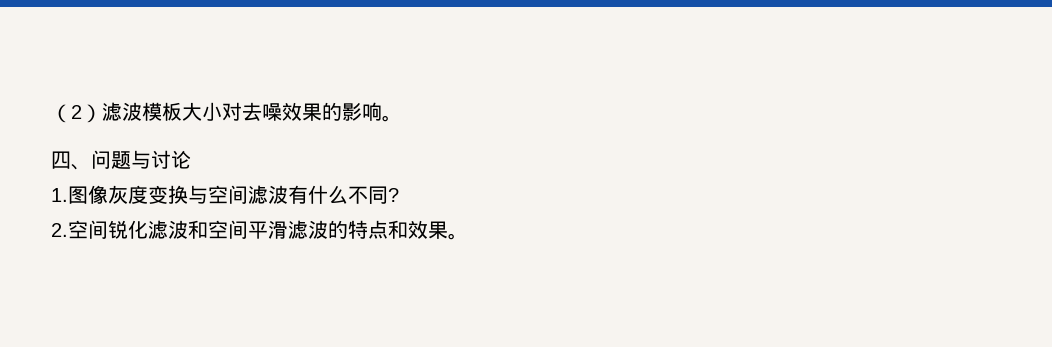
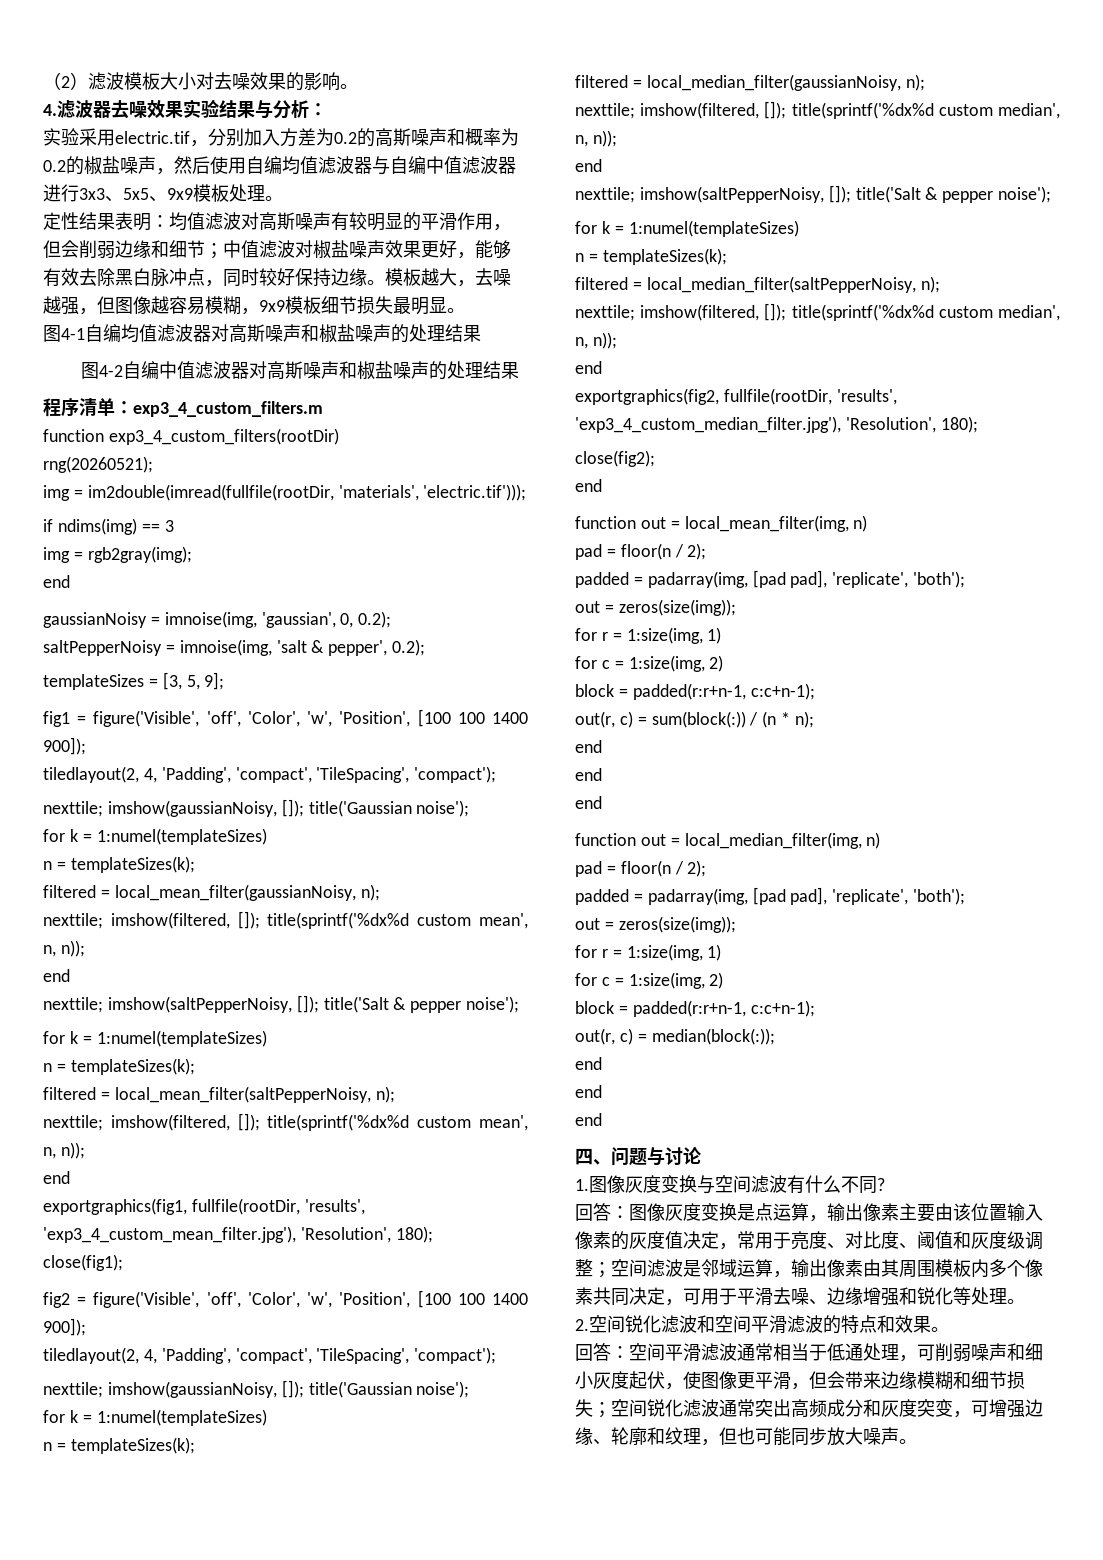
+ 4.滤波器去噪效果实验结果与分析：
+ 实验采用electric.tif，分别加入方差为0.2的高斯噪声和概率为0.2的椒盐噪声，然后使用自编均值滤波器与自编中值滤波器进行3x3、5x5、9x9模板处理。
+ 定性结果表明：均值滤波对高斯噪声有较明显的平滑作用，但会削弱边缘和细节；中值滤波对椒盐噪声效果更好，能够有效去除黑白脉冲点，同时较好保持边缘。模板越大，去噪越强，但图像越容易模糊，9x9模板细节损失最明显。
+ 图4-1自编均值滤波器对高斯噪声和椒盐噪声的处理结果
+ 图4-2自编中值滤波器对高斯噪声和椒盐噪声的处理结果
+ 程序清单：exp3_4_custom_filters.m
+ function exp3_4_custom_filters(rootDir)
+ rng(20260521);
+ img = im2double(imread(fullfile(rootDir, 'materials', 'electric.tif')));
+ if ndims(img) == 3
+ img = rgb2gray(img);
+ end
+ gaussianNoisy = imnoise(img, 'gaussian', 0, 0.2);
+ saltPepperNoisy = imnoise(img, 'salt & pepper', 0.2);
+ templateSizes = [3, 5, 9];
+ fig1 = figure('Visible', 'off', 'Color', 'w', 'Position', [100 100 1400 900]);
+ tiledlayout(2, 4, 'Padding', 'compact', 'TileSpacing', 'compact');
+ nexttile; imshow(gaussianNoisy, []); title('Gaussian noise');
+ for k = 1:numel(templateSizes)
+ n = templateSizes(k);
+ filtered = local_mean_filter(gaussianNoisy, n);
+ nexttile; imshow(filtered, []); title(sprintf('%dx%d custom mean', n, n));
+ end
+ nexttile; imshow(saltPepperNoisy, []); title('Salt & pepper noise');
+ for k = 1:numel(templateSizes)
+ n = templateSizes(k);
+ filtered = local_mean_filter(saltPepperNoisy, n);
+ nexttile; imshow(filtered, []); title(sprintf('%dx%d custom mean', n, n));
+ end
+ exportgraphics(fig1, fullfile(rootDir, 'results', 'exp3_4_custom_mean_filter.jpg'), 'Resolution', 180);
+ close(fig1);
+ fig2 = figure('Visible', 'off', 'Color', 'w', 'Position', [100 100 1400 900]);
+ tiledlayout(2, 4, 'Padding', 'compact', 'TileSpacing', 'compact');
+ nexttile; imshow(gaussianNoisy, []); title('Gaussian noise');
+ for k = 1:numel(templateSizes)
+ n = templateSizes(k);
+ filtered = local_median_filter(gaussianNoisy, n);
+ nexttile; imshow(filtered, []); title(sprintf('%dx%d custom median', n, n));
+ end
+ nexttile; imshow(saltPepperNoisy, []); title('Salt & pepper noise');
+ for k = 1:numel(templateSizes)
+ n = templateSizes(k);
+ filtered = local_median_filter(saltPepperNoisy, n);
+ nexttile; imshow(filtered, []); title(sprintf('%dx%d custom median', n, n));
+ end
+ exportgraphics(fig2, fullfile(rootDir, 'results', 'exp3_4_custom_median_filter.jpg'), 'Resolution', 180);
+ close(fig2);
+ end
+ function out = local_mean_filter(img, n)
+ pad = floor(n / 2);
+ padded = padarray(img, [pad pad], 'replicate', 'both');
+ out = zeros(size(img));
+ for r = 1:size(img, 1)
+ for c = 1:size(img, 2)
+ block = padded(r:r+n-1, c:c+n-1);
+ out(r, c) = sum(block(:)) / (n * n);
+ end
+ end
+ end
+ function out = local_median_filter(img, n)
+ pad = floor(n / 2);
+ padded = padarray(img, [pad pad], 'replicate', 'both');
+ out = zeros(size(img));
+ for r = 1:size(img, 1)
+ for c = 1:size(img, 2)
+ block = padded(r:r+n-1, c:c+n-1);
+ out(r, c) = median(block(:));
+ end
+ end
+ end
+ 回答：图像灰度变换是点运算，输出像素主要由该位置输入像素的灰度值决定，常用于亮度、对比度、阈值和灰度级调整；空间滤波是邻域运算，输出像素由其周围模板内多个像素共同决定，可用于平滑去噪、边缘增强和锐化等处理。
+ 回答：空间平滑滤波通常相当于低通处理，可削弱噪声和细小灰度起伏，使图像更平滑，但会带来边缘模糊和细节损失；空间锐化滤波通常突出高频成分和灰度突变，可增强边缘、轮廓和纹理，但也可能同步放大噪声。

